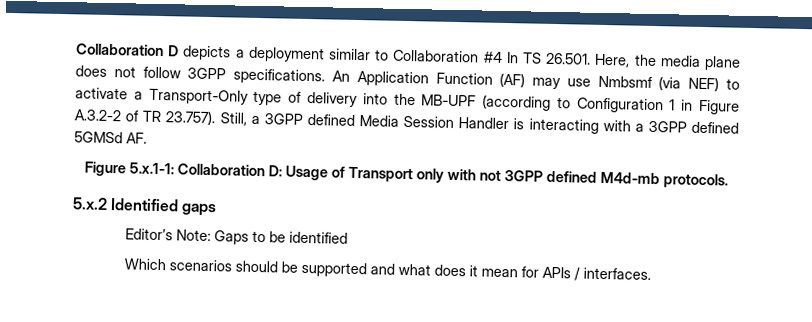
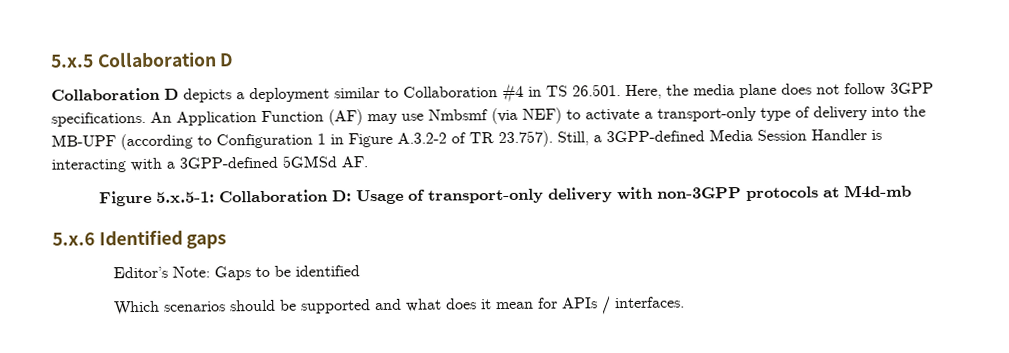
+ 5.x.5 Collaboration D
- Collaboration D depicts a deployment similar to Collaboration #4 In TS 26.501. Here, the media plane does not follow 3GPP specifications.
+ Collaboration D depicts a deployment similar to Collaboration #4 in TS 26.501. Here, the media plane does not follow 3GPP specifications.
- An Application Function (AF) may use Nmbsmf (via NEF) to activate a Transport-Only type of delivery into the MB-UPF (according to Configuration 1 in Figure A.3.2-2 of TR 23.757). Still, a 3GPP defined Media Session Handler is interacting with a 3GPP defined 5GMSd AF.
+ An Application Function (AF) may use Nmbsmf (via NEF) to activate a transport-only type of delivery into the MB-UPF (according to Configuration 1 in Figure A.3.2-2 of TR 23.757). Still, a 3GPP-defined Media Session Handler is interacting with a 3GPP-defined 5GMSd AF.
- Figure 5.x.1-1: Collaboration D: Usage of Transport only with not 3GPP defined M4d-mb protocols.
- 5.x.2 Identified gaps
+ Figure 5.x.5-1: Collaboration D: Usage of transport-only delivery with non-3GPP protocols at M4d-mb
+ 5.x.6 Identified gaps

